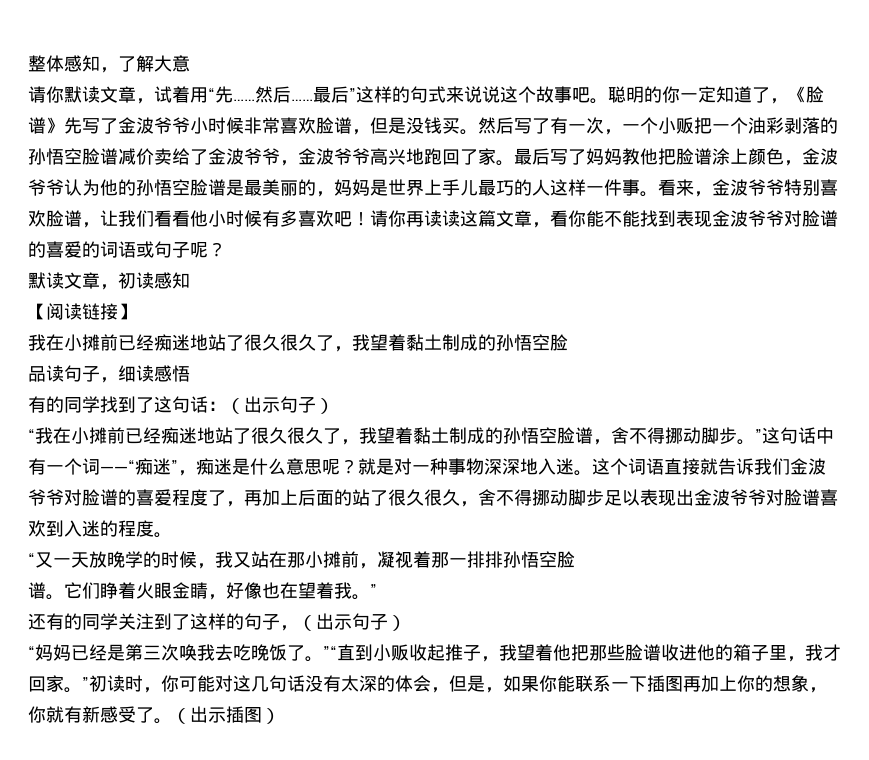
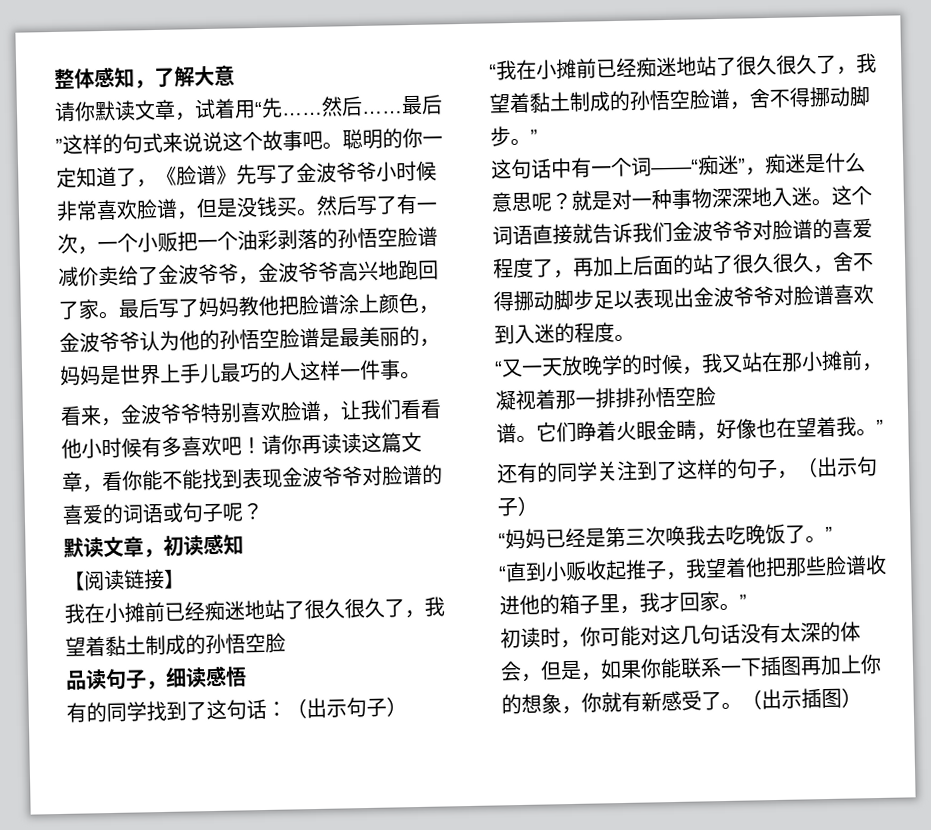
- 最后写了妈妈教他把脸谱涂上颜色，金波爷爷认为他的孙悟空脸谱是最美丽的，妈妈是世界上手儿最巧的人这样一件事。看来，金波爷爷特别喜欢脸谱，让我们看看他小时候有多喜欢吧！
+ 最后写了妈妈教他把脸谱涂上颜色，金波爷爷认为他的孙悟空脸谱是最美丽的，妈妈是世界上手儿最巧的人这样一件事。
+ 看来，金波爷爷特别喜欢脸谱，让我们看看他小时候有多喜欢吧！
- “我在小摊前已经痴迷地站了很久很久了，我望着黏土制成的孙悟空脸谱，舍不得挪动脚步。”这句话中有一个词——“痴迷”，痴迷是什么意思呢？
+ “我在小摊前已经痴迷地站了很久很久了，我望着黏土制成的孙悟空脸谱，舍不得挪动脚步。”
+ 这句话中有一个词——“痴迷”，痴迷是什么意思呢？
- “妈妈已经是第三次唤我去吃晚饭了。”“直到小贩收起推子，我望着他把那些脸谱收进他的箱子里，我才回家。”初读时，你可能对这几句话没有太深的体会，但是，如果你能联系一下插图再加上你的想象，你就有新感受了。
+ “妈妈已经是第三次唤我去吃晚饭了。”
+ “直到小贩收起推子，我望着他把那些脸谱收进他的箱子里，我才回家。”
+ 初读时，你可能对这几句话没有太深的体会，但是，如果你能联系一下插图再加上你的想象，你就有新感受了。

